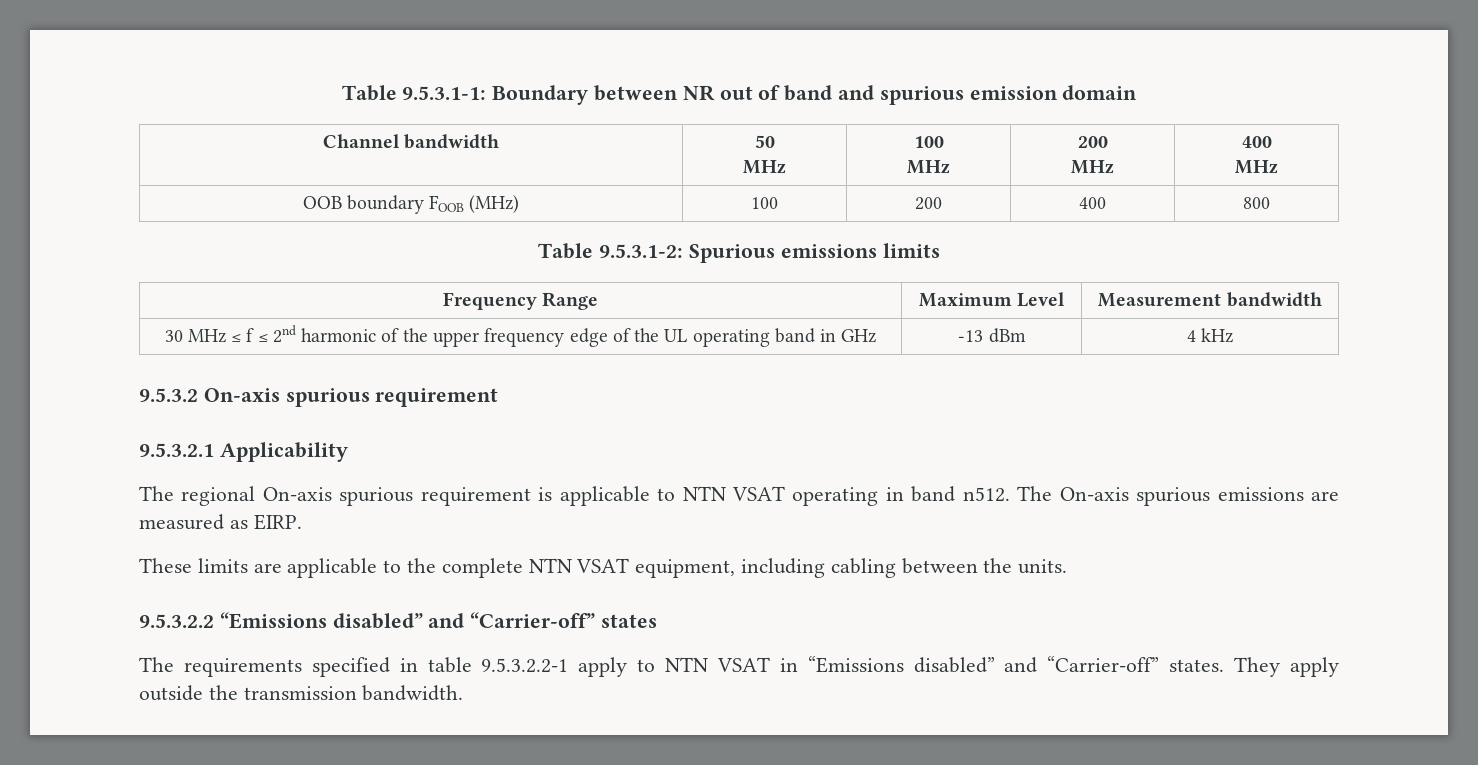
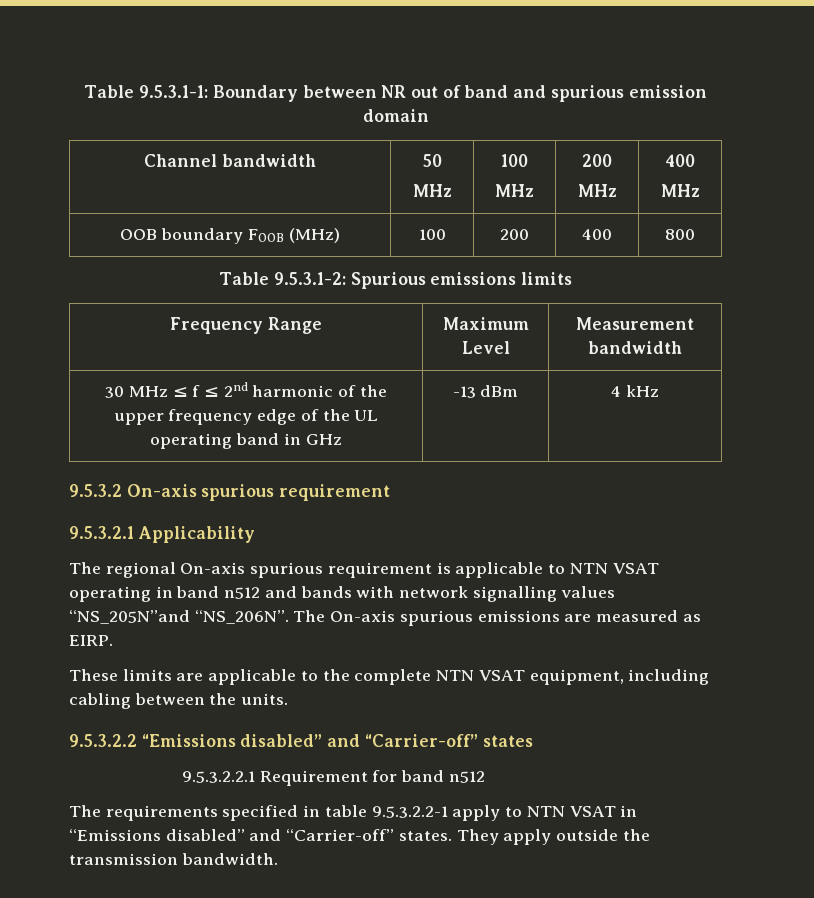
- The regional On-axis spurious requirement is applicable to NTN VSAT operating in band n512.
+ The regional On-axis spurious requirement is applicable to NTN VSAT operating in band n512 and bands with network signalling values “NS_205N”and “NS_206N”.
+ 9.5.3.2.2.1 Requirement for band n512

